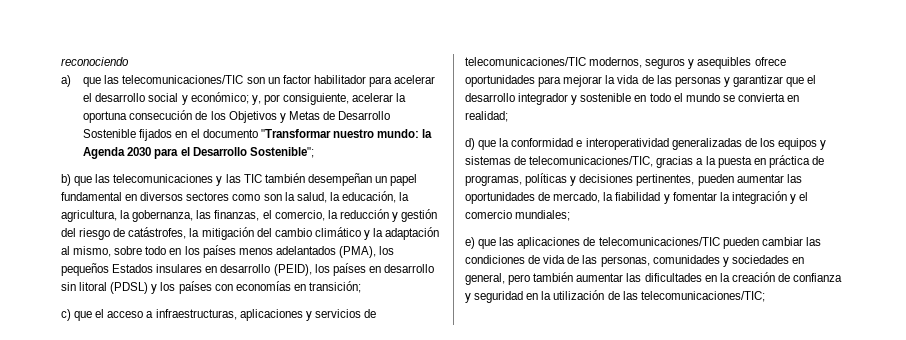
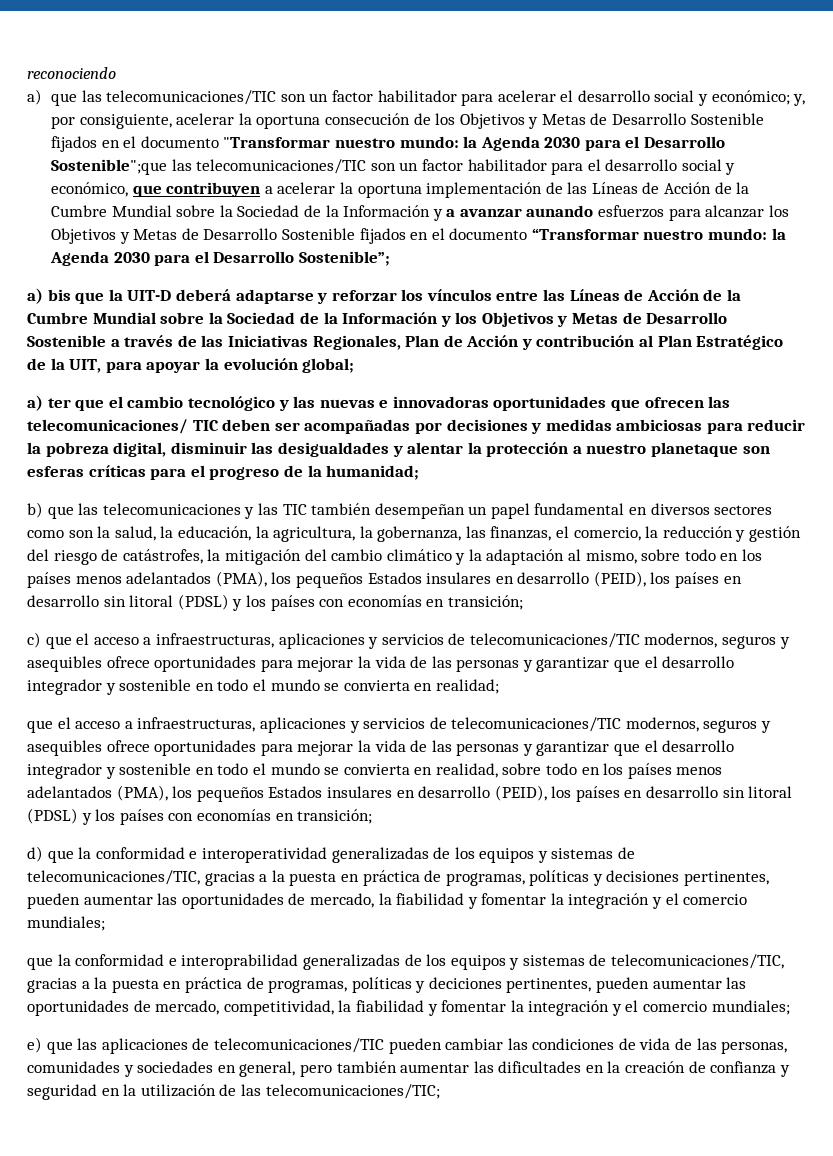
- a) que las telecomunicaciones/TIC son un factor habilitador para acelerar el desarrollo social y económico; y, por consiguiente, acelerar la oportuna consecución de los Objetivos y Metas de Desarrollo Sostenible fijados en el documento "Transformar nuestro mundo: la Agenda 2030 para el Desarrollo Sostenible";
+ a) que las telecomunicaciones/TIC son un factor habilitador para acelerar el desarrollo social y económico; y, por consiguiente, acelerar la oportuna consecución de los Objetivos y Metas de Desarrollo Sostenible fijados en el documento "Transformar nuestro mundo: la Agenda 2030 para el Desarrollo Sostenible";que las telecomunicaciones/TIC son un factor habilitador para el desarrollo social y económico, que contribuyen a acelerar la oportuna implementación de las Líneas de Acción de la Cumbre Mundial sobre la Sociedad de la Información y a avanzar aunando esfuerzos para alcanzar los Objetivos y Metas de Desarrollo Sostenible fijados en el documento “Transformar nuestro mundo: la Agenda 2030 para el Desarrollo Sostenible”;
+ a) bis que la UIT-D deberá adaptarse y reforzar los vínculos entre las Líneas de Acción de la Cumbre Mundial sobre la Sociedad de la Información y los Objetivos y Metas de Desarrollo Sostenible a través de las Iniciativas Regionales, Plan de Acción y contribución al Plan Estratégico de la UIT, para apoyar la evolución global;
+ a) ter que el cambio tecnológico y las nuevas e innovadoras oportunidades que ofrecen las telecomunicaciones/ TIC deben ser acompañadas por decisiones y medidas ambiciosas para reducir la pobreza digital, disminuir las desigualdades y alentar la protección a nuestro planetaque son esferas críticas para el progreso de la humanidad;
+ que el acceso a infraestructuras, aplicaciones y servicios de telecomunicaciones/TIC modernos, seguros y asequibles ofrece oportunidades para mejorar la vida de las personas y garantizar que el desarrollo integrador y sostenible en todo el mundo se convierta en realidad, sobre todo en los países menos adelantados (PMA), los pequeños Estados insulares en desarrollo (PEID), los países en desarrollo sin litoral (PDSL) y los países con economías en transición;
+ que la conformidad e interoprabilidad generalizadas de los equipos y sistemas de telecomunicaciones/TIC, gracias a la puesta en práctica de programas, políticas y deciciones pertinentes, pueden aumentar las oportunidades de mercado, competitividad, la fiabilidad y fomentar la integración y el comercio mundiales;

